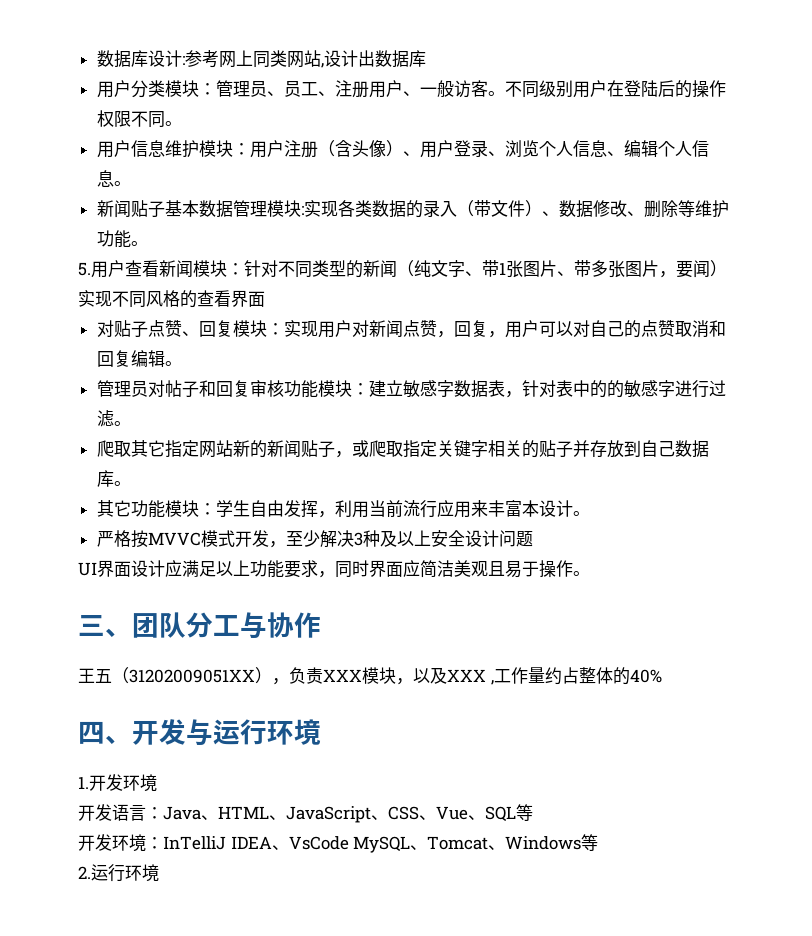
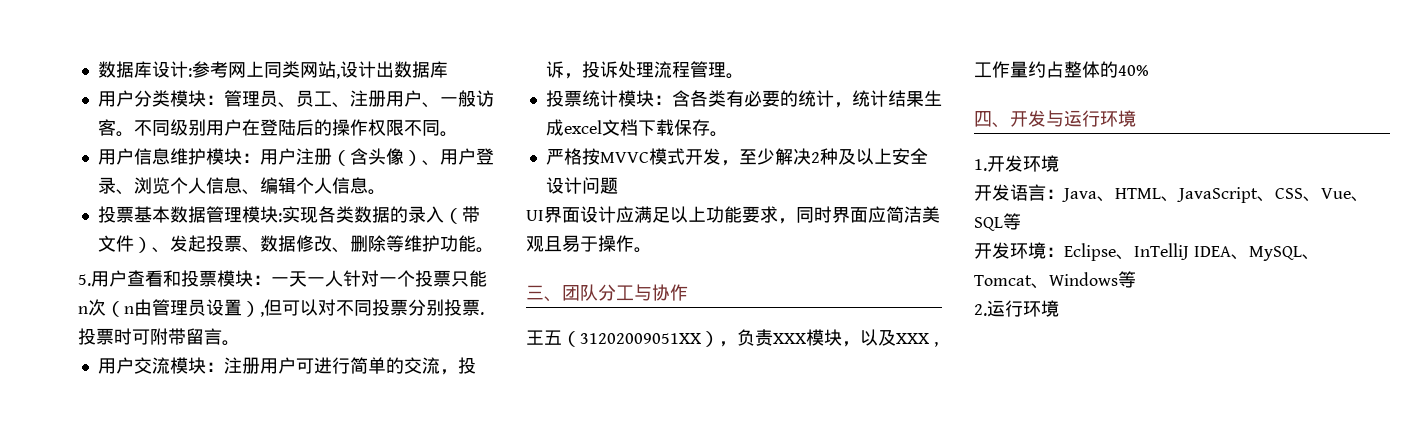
- 新闻贴子基本数据管理模块:实现各类数据的录入（带文件）、数据修改、删除等维护功能。
+ 投票基本数据管理模块:实现各类数据的录入（带文件）、发起投票、数据修改、删除等维护功能。
- 5.用户查看新闻模块：针对不同类型的新闻（纯文字、带1张图片、带多张图片，要闻）实现不同风格的查看界面
- 对贴子点赞、回复模块：实现用户对新闻点赞，回复，用户可以对自己的点赞取消和回复编辑。
- 管理员对帖子和回复审核功能模块：建立敏感字数据表，针对表中的的敏感字进行过滤。
- 爬取其它指定网站新的新闻贴子，或爬取指定关键字相关的贴子并存放到自己数据库。
- 其它功能模块：学生自由发挥，利用当前流行应用来丰富本设计。
+ 5.用户查看和投票模块：一天一人针对一个投票只能n次（n由管理员设置）,但可以对不同投票分别投票.投票时可附带留言。
+ 用户交流模块：注册用户可进行简单的交流，投诉，投诉处理流程管理。
+ 投票统计模块：含各类有必要的统计，统计结果生成excel文档下载保存。
- 严格按MVVC模式开发，至少解决3种及以上安全设计问题
+ 严格按MVVC模式开发，至少解决2种及以上安全设计问题
- 开发环境：InTelliJ IDEA、VsCode MySQL、Tomcat、Windows等
+ 开发环境：Eclipse、InTelliJ IDEA、MySQL、Tomcat、Windows等

